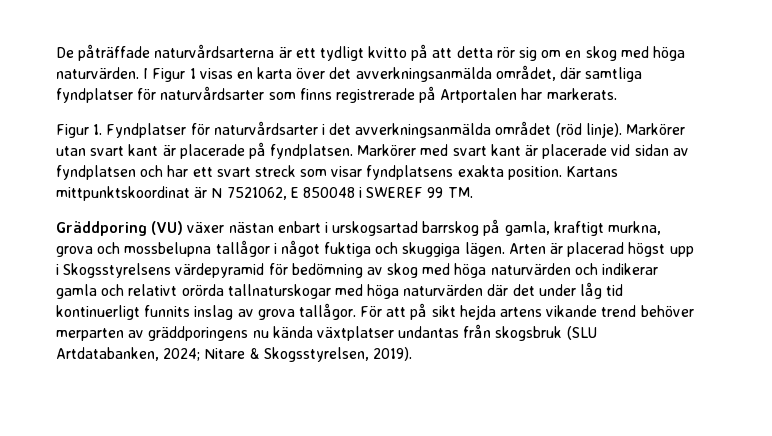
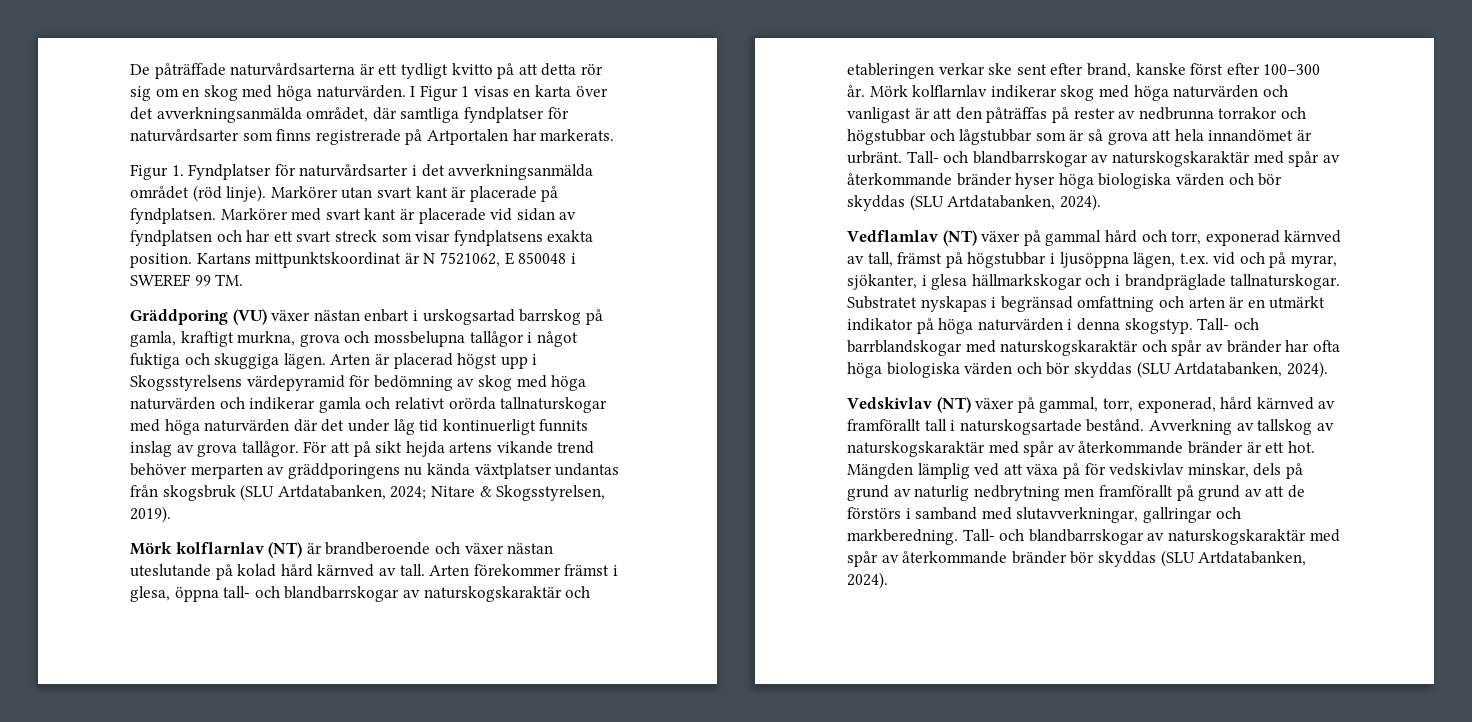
+ Mörk kolflarnlav (NT) är brandberoende och växer nästan uteslutande på kolad hård kärnved av tall. Arten förekommer främst i glesa, öppna tall- och blandbarrskogar av naturskogskaraktär och etableringen verkar ske sent efter brand, kanske först efter 100–300 år. Mörk kolflarnlav indikerar skog med höga naturvärden och vanligast är att den påträffas på rester av nedbrunna torrakor och högstubbar och lågstubbar som är så grova att hela innandömet är urbränt. Tall- och blandbarrskogar av naturskogskaraktär med spår av återkommande bränder hyser höga biologiska värden och bör skyddas (SLU Artdatabanken, 2024).
+ Vedflamlav (NT) växer på gammal hård och torr, exponerad kärnved av tall, främst på högstubbar i ljusöppna lägen, t.ex. vid och på myrar, sjökanter, i glesa hällmarkskogar och i brandpräglade tallnaturskogar. Substratet nyskapas i begränsad omfattning och arten är en utmärkt indikator på höga naturvärden i denna skogstyp. Tall- och barrblandskogar med naturskogskaraktär och spår av bränder har ofta höga biologiska värden och bör skyddas (SLU Artdatabanken, 2024).
+ Vedskivlav (NT) växer på gammal, torr, exponerad, hård kärnved av framförallt tall i naturskogsartade bestånd. Avverkning av tallskog av naturskogskaraktär med spår av återkommande bränder är ett hot. Mängden lämplig ved att växa på för vedskivlav minskar, dels på grund av naturlig nedbrytning men framförallt på grund av att de förstörs i samband med slutavverkningar, gallringar och markberedning. Tall- och blandbarrskogar av naturskogskaraktär med spår av återkommande bränder bör skyddas (SLU Artdatabanken, 2024).

